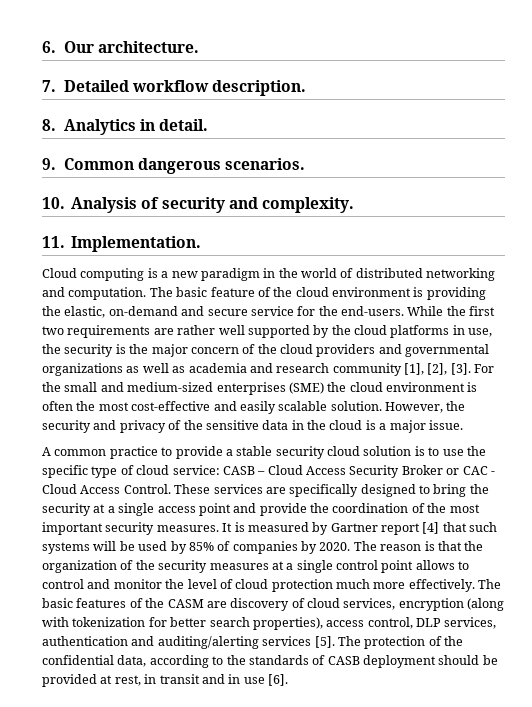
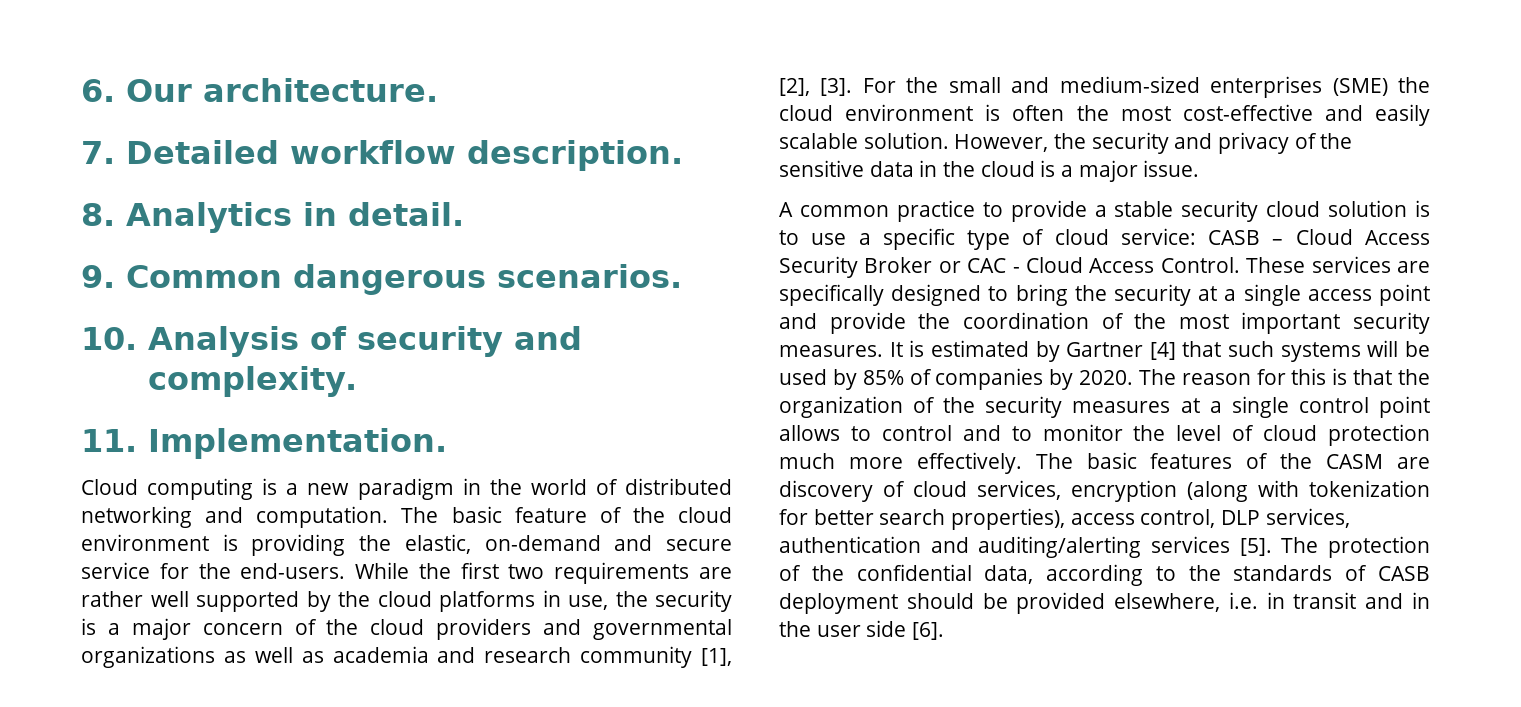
- While the first two requirements are rather well supported by the cloud platforms in use, the security is the major concern of the cloud providers and governmental organizations as well as academia and research community [1], [2], [3].
+ While the first two requirements are rather well supported by the cloud platforms in use, the security is a major concern of the cloud providers and governmental organizations as well as academia and research community [1], [2], [3].
- A common practice to provide a stable security cloud solution is to use the specific type of cloud service: CASB – Cloud Access Security Broker or CAC - Cloud Access Control.
+ A common practice to provide a stable security cloud solution is to use a specific type of cloud service: CASB – Cloud Access Security Broker or CAC - Cloud Access Control.
- It is measured by Gartner report [4] that such systems will be used by 85% of companies by 2020.
+ It is estimated by Gartner [4] that such systems will be used by 85% of companies by 2020.
- The reason is that the organization of the security measures at a single control point allows to control and monitor the level of cloud protection much more effectively.
+ The reason for this is that the organization of the security measures at a single control point allows to control and to monitor the level of cloud protection much more effectively.
- The protection of the confidential data, according to the standards of CASB deployment should be provided at rest, in transit and in use [6].
+ The protection of the confidential data, according to the standards of CASB deployment should be provided elsewhere, i.e. in transit and in the user side [6].

